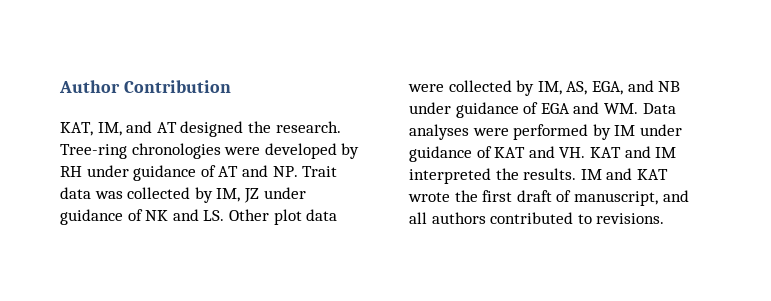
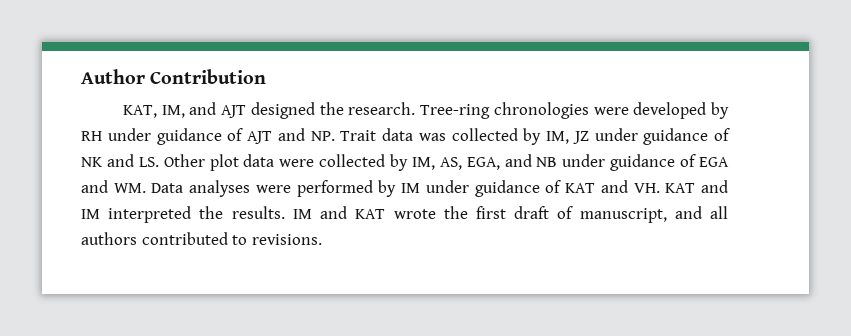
- KAT, IM, and AT designed the research.
+ KAT, IM, and AJT designed the research.
- Tree-ring chronologies were developed by RH under guidance of AT and NP. Trait data was collected by IM, JZ under guidance of NK and LS. Other plot data were collected by IM, AS, EGA, and NB under guidance of EGA and WM. Data analyses were performed by IM under guidance of KAT and VH. KAT and IM interpreted the results.
+ Tree-ring chronologies were developed by RH under guidance of AJT and NP. Trait data was collected by IM, JZ under guidance of NK and LS. Other plot data were collected by IM, AS, EGA, and NB under guidance of EGA and WM. Data analyses were performed by IM under guidance of KAT and VH. KAT and IM interpreted the results.

